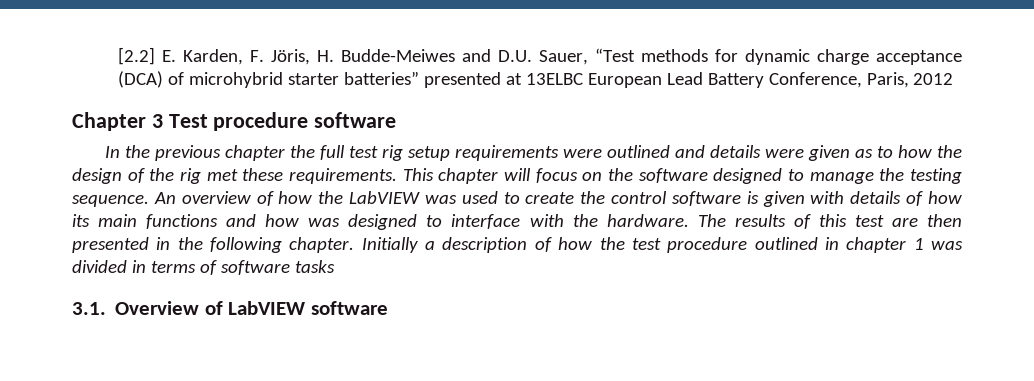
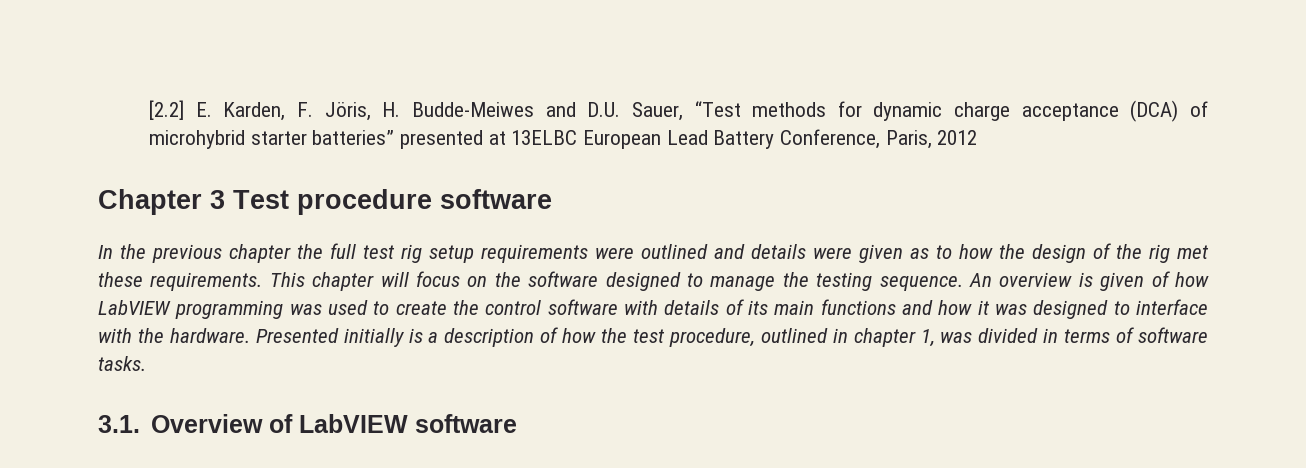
- An overview of how the LabVIEW was used to create the control software is given with details of how its main functions and how was designed to interface with the hardware.
+ An overview is given of how LabVIEW programming was used to create the control software with details of its main functions and how it was designed to interface with the hardware.
- The results of this test are then presented in the following chapter. Initially a description of how the test procedure outlined in chapter 1 was divided in terms of software tasks
+ Presented initially is a description of how the test procedure, outlined in chapter 1, was divided in terms of software tasks.

